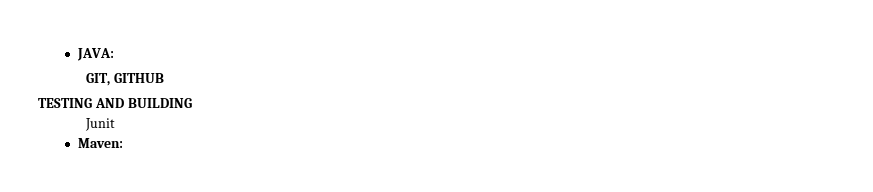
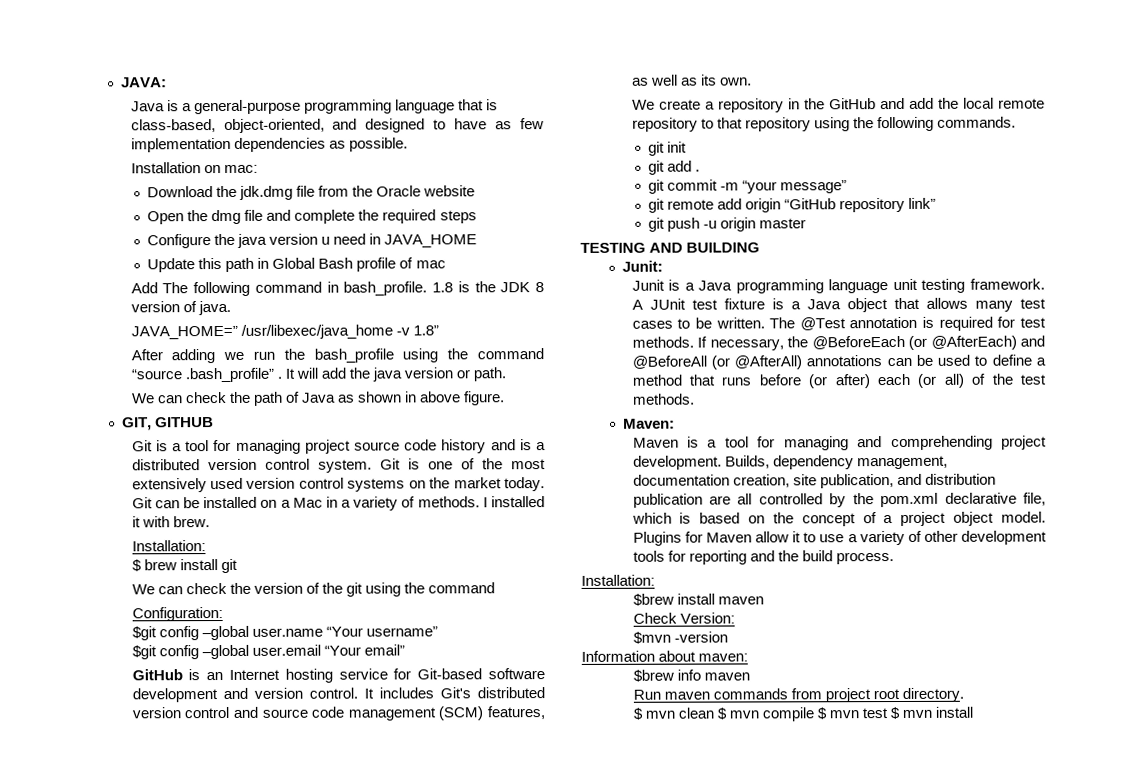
+ Java is a general-purpose programming language that is class-based, object-oriented, and designed to have as few implementation dependencies as possible.
+ Installation on mac:
+ Download the jdk.dmg file from the Oracle website
+ Open the dmg file and complete the required steps
+ Configure the java version u need in JAVA_HOME
+ Update this path in Global Bash profile of mac
+ Add The following command in bash_profile. 1.8 is the JDK 8 version of java.
+ JAVA_HOME=” /usr/libexec/java_home -v 1.8”
+ After adding we run the bash_profile using the command “source .bash_profile” . It will add the java version or path.
+ We can check the path of Java as shown in above figure.
  GIT, GITHUB
+ Git is a tool for managing project source code history and is a distributed version control system. Git is one of the most extensively used version control systems on the market today. Git can be installed on a Mac in a variety of methods. I installed it with brew.
+ Installation:
+ $ brew install git
+ We can check the version of the git using the command
+ Configuration:
+ $git config –global user.name “Your username”
+ $git config –global user.email “Your email”
+ GitHub is an Internet hosting service for Git-based software development and version control. It includes Git's distributed version control and source code management (SCM) features, as well as its own.
+ We create a repository in the GitHub and add the local remote repository to that repository using the following commands.
+ git init
+ git add .
+ git commit -m “your message”
+ git remote add origin “GitHub repository link”
+ git push -u origin master
+ Junit:
- Junit
+ Junit is a Java programming language unit testing framework. A JUnit test fixture is a Java object that allows many test cases to be written. The @Test annotation is required for test methods. If necessary, the @BeforeEach (or @AfterEach) and @BeforeAll (or @AfterAll) annotations can be used to define a method that runs before (or after) each (or all) of the test methods.
  Maven:
+ Maven is a tool for managing and comprehending project development. Builds, dependency management, documentation creation, site publication, and distribution publication are all controlled by the pom.xml declarative file, which is based on the concept of a project object model. Plugins for Maven allow it to use a variety of other development tools for reporting and the build process.
+ Installation:
+ $brew install maven
+ Check Version:
+ $mvn -version
+ Information about maven:
+ $brew info maven
+ Run maven commands from project root directory.
+ $ mvn clean $ mvn compile $ mvn test $ mvn install

